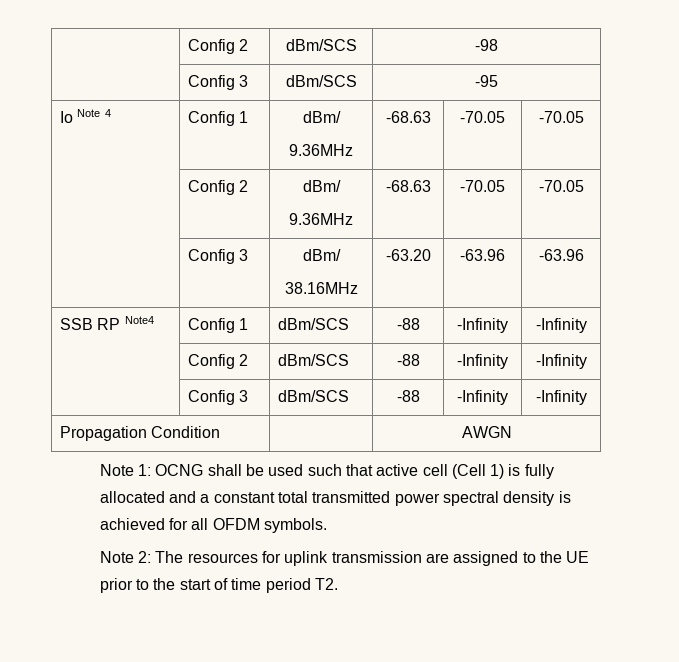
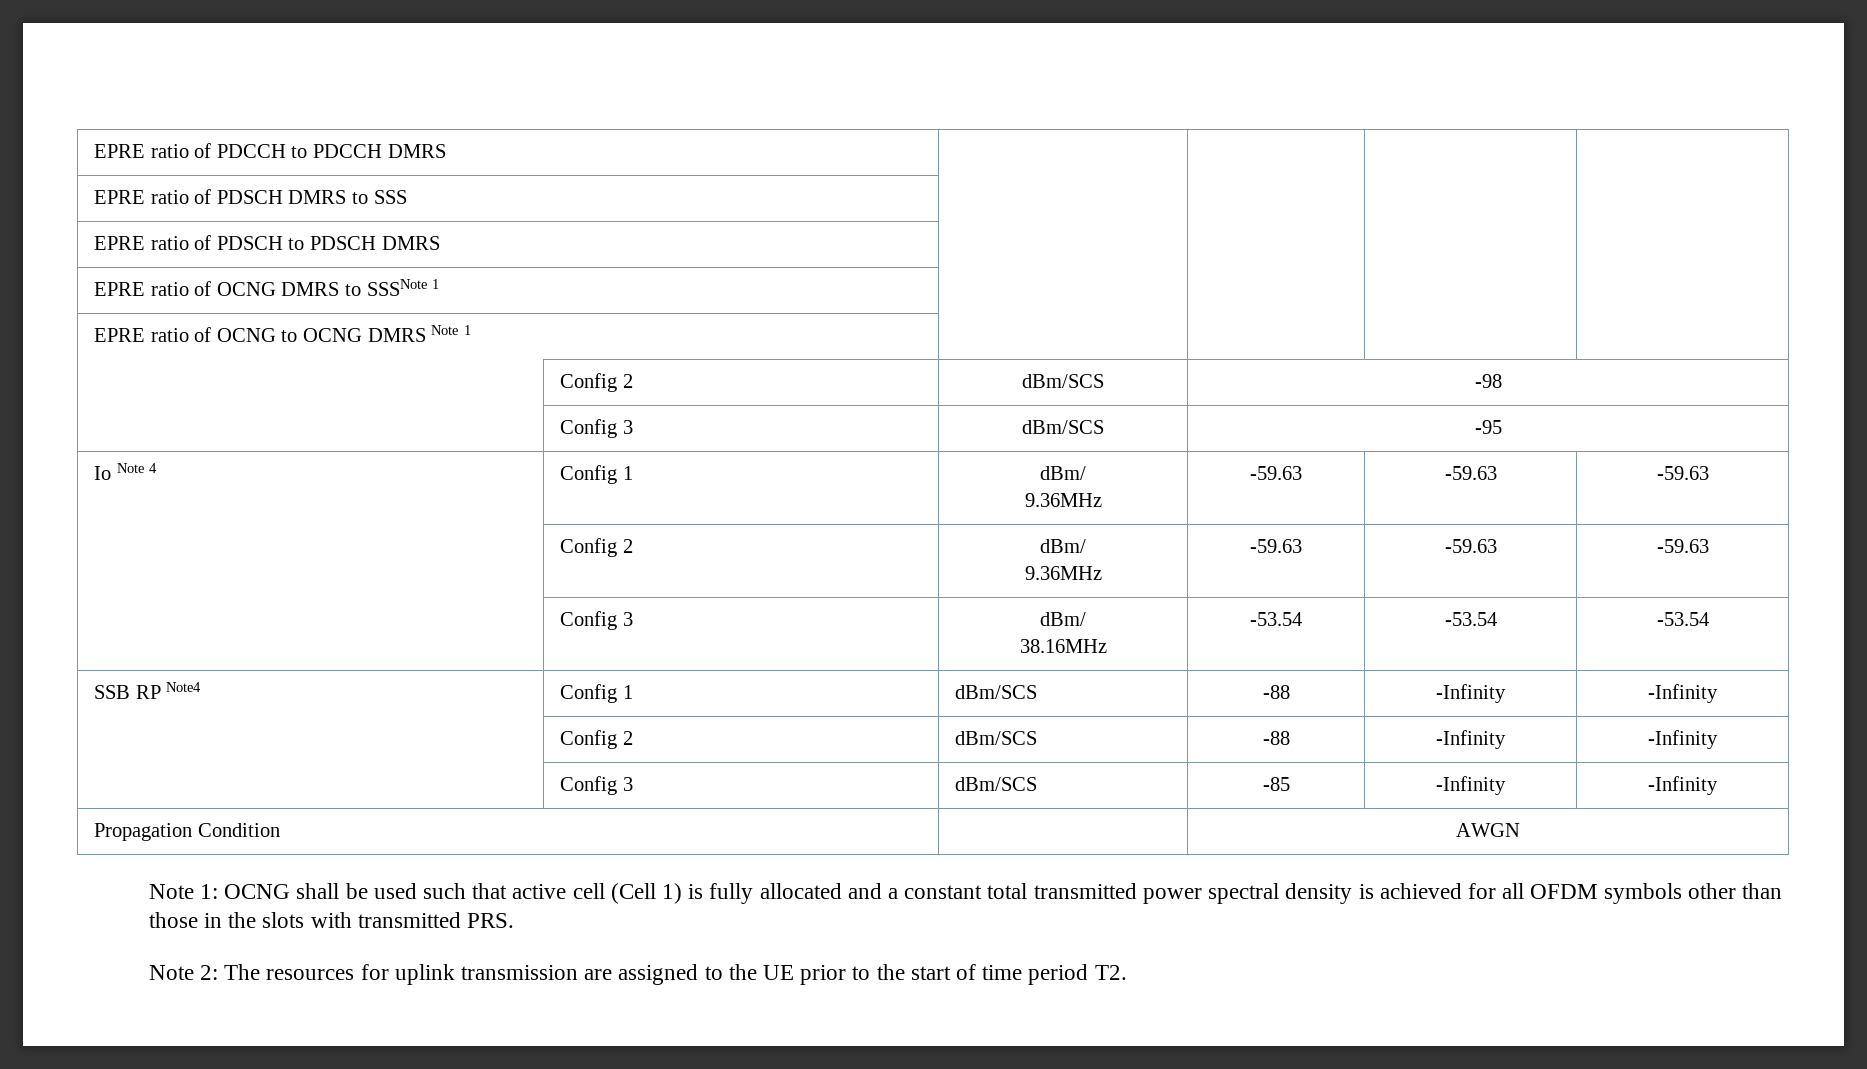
+ EPRE ratio of PDCCH to PDCCH DMRS | | | |
+ EPRE ratio of PDSCH DMRS to SSS | | | |
+ EPRE ratio of PDSCH to PDSCH DMRS | | | |
+ EPRE ratio of OCNG DMRS to SSSNote 1 | | | |
+ EPRE ratio of OCNG to OCNG DMRS Note 1 | | | |
  Io Note 4 | Config 1 | dBm/
- 9.36MHz | -68.63 | -70.05 | -70.05
+ 9.36MHz | -59.63 | -59.63 | -59.63
  | Config 2 | dBm/
- 9.36MHz | -68.63 | -70.05 | -70.05
+ 9.36MHz | -59.63 | -59.63 | -59.63
  | Config 3 | dBm/
- 38.16MHz | -63.20 | -63.96 | -63.96
+ 38.16MHz | -53.54 | -53.54 | -53.54
- | Config 3 | dBm/SCS | -88 | -Infinity | -Infinity
+ | Config 3 | dBm/SCS | -85 | -Infinity | -Infinity
- Note 1: OCNG shall be used such that active cell (Cell 1) is fully allocated and a constant total transmitted power spectral density is achieved for all OFDM symbols.
+ Note 1: OCNG shall be used such that active cell (Cell 1) is fully allocated and a constant total transmitted power spectral density is achieved for all OFDM symbols other than those in the slots with transmitted PRS.

